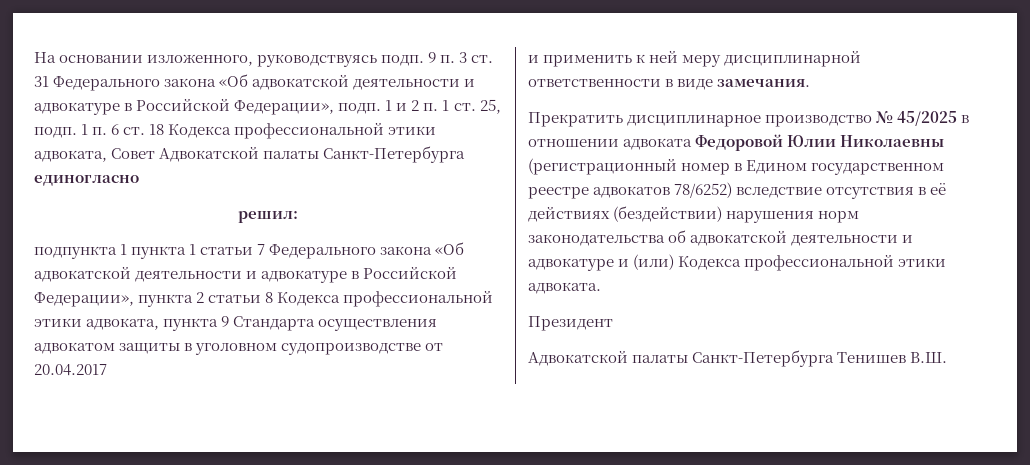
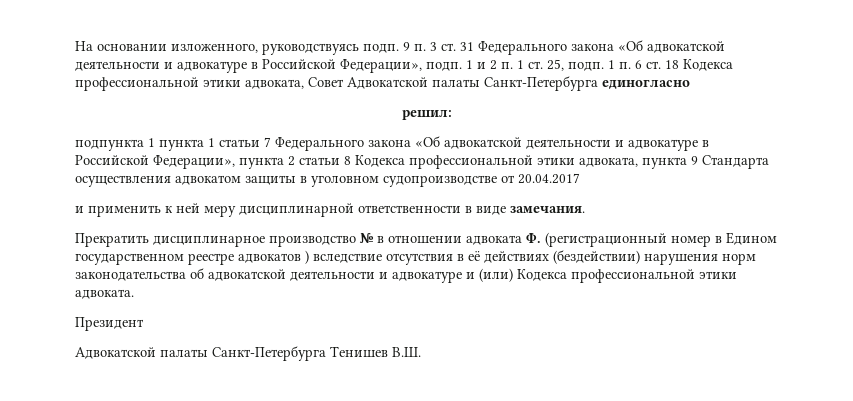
- Прекратить дисциплинарное производство № 45/2025 в отношении адвоката Федоровой Юлии Николаевны (регистрационный номер в Едином государственном реестре адвокатов 78/6252) вследствие отсутствия в её действиях (бездействии) нарушения норм законодательства об адвокатской деятельности и адвокатуре и (или) Кодекса профессиональной этики адвоката.
+ Прекратить дисциплинарное производство № в отношении адвоката Ф. (регистрационный номер в Едином государственном реестре адвокатов ) вследствие отсутствия в её действиях (бездействии) нарушения норм законодательства об адвокатской деятельности и адвокатуре и (или) Кодекса профессиональной этики адвоката.

